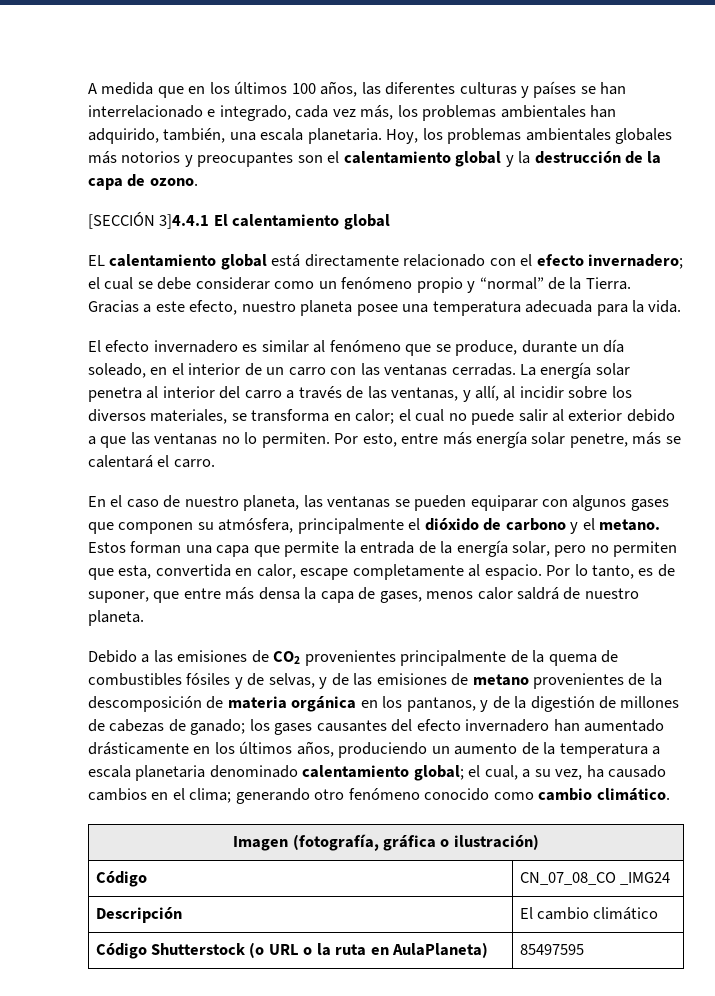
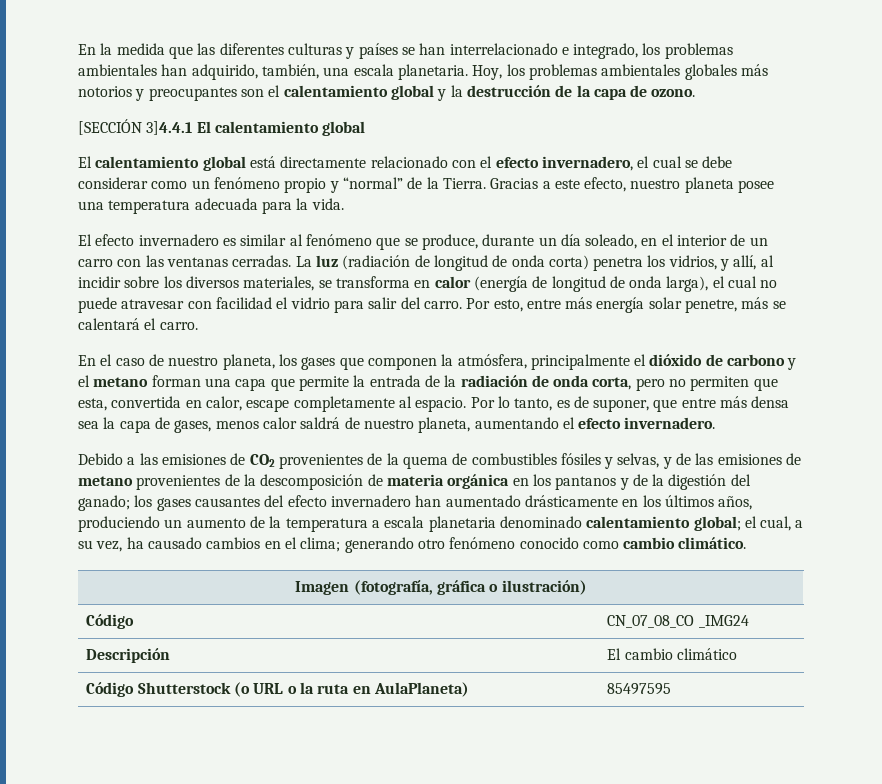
- A medida que en los últimos 100 años, las diferentes culturas y países se han interrelacionado e integrado, cada vez más, los problemas ambientales han adquirido, también, una escala planetaria.
+ En la medida que las diferentes culturas y países se han interrelacionado e integrado, los problemas ambientales han adquirido, también, una escala planetaria.
- EL calentamiento global está directamente relacionado con el efecto invernadero; el cual se debe considerar como un fenómeno propio y “normal” de la Tierra.
+ El calentamiento global está directamente relacionado con el efecto invernadero, el cual se debe considerar como un fenómeno propio y “normal” de la Tierra.
- La energía solar penetra al interior del carro a través de las ventanas, y allí, al incidir sobre los diversos materiales, se transforma en calor; el cual no puede salir al exterior debido a que las ventanas no lo permiten.
+ La luz (radiación de longitud de onda corta) penetra los vidrios, y allí, al incidir sobre los diversos materiales, se transforma en calor (energía de longitud de onda larga), el cual no puede atravesar con facilidad el vidrio para salir del carro.
- En el caso de nuestro planeta, las ventanas se pueden equiparar con algunos gases que componen su atmósfera, principalmente el dióxido de carbono y el metano. Estos forman una capa que permite la entrada de la energía solar, pero no permiten que esta, convertida en calor, escape completamente al espacio.
+ En el caso de nuestro planeta, los gases que componen la atmósfera, principalmente el dióxido de carbono y el metano forman una capa que permite la entrada de la radiación de onda corta, pero no permiten que esta, convertida en calor, escape completamente al espacio.
- Por lo tanto, es de suponer, que entre más densa la capa de gases, menos calor saldrá de nuestro planeta.
+ Por lo tanto, es de suponer, que entre más densa sea la capa de gases, menos calor saldrá de nuestro planeta, aumentando el efecto invernadero.
- Debido a las emisiones de CO2 provenientes principalmente de la quema de combustibles fósiles y de selvas, y de las emisiones de metano provenientes de la descomposición de materia orgánica en los pantanos, y de la digestión de millones de cabezas de ganado;
+ Debido a las emisiones de CO2 provenientes de la quema de combustibles fósiles y selvas, y de las emisiones de metano provenientes de la descomposición de materia orgánica en los pantanos y de la digestión del ganado;

